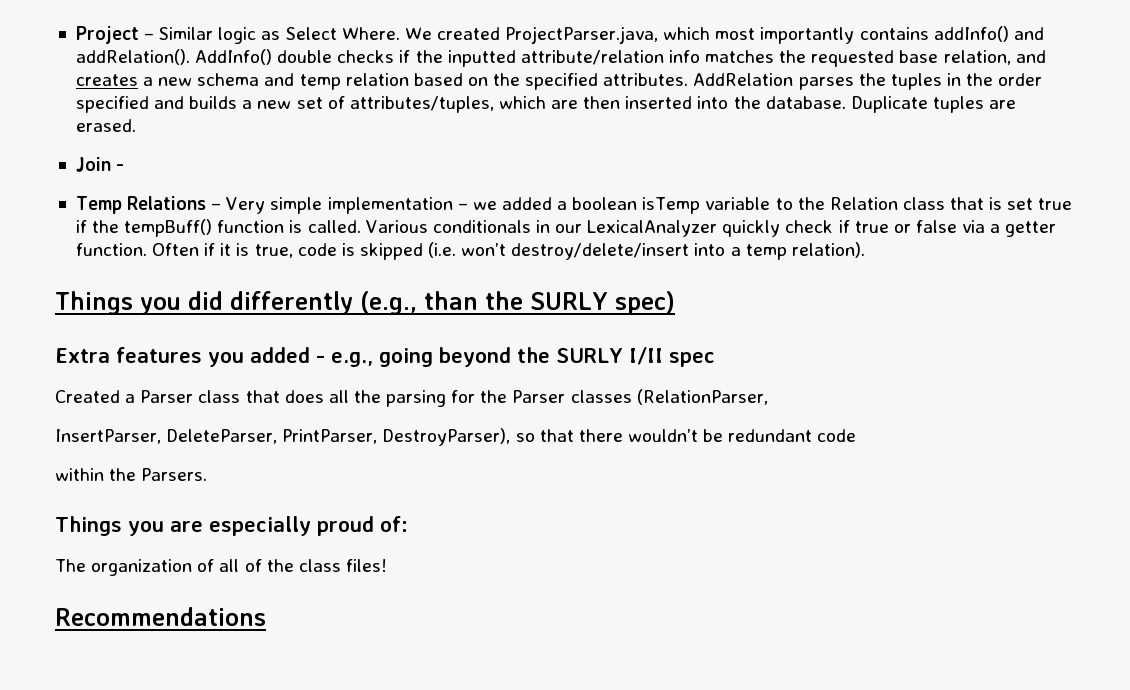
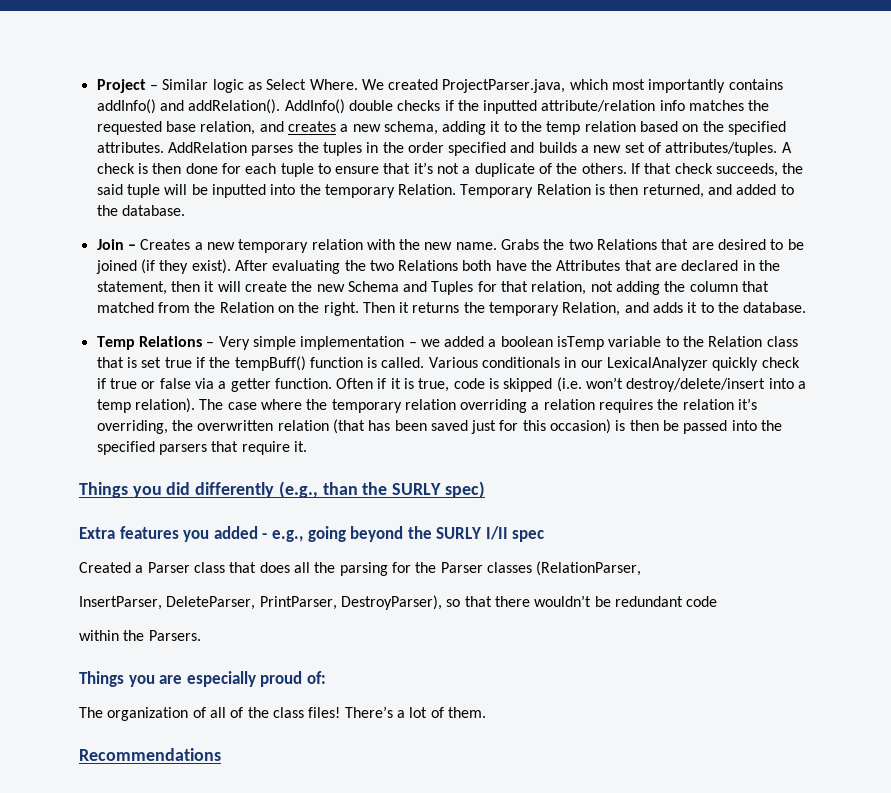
- AddInfo() double checks if the inputted attribute/relation info matches the requested base relation, and creates a new schema and temp relation based on the specified attributes.
+ AddInfo() double checks if the inputted attribute/relation info matches the requested base relation, and creates a new schema, adding it to the temp relation based on the specified attributes.
- AddRelation parses the tuples in the order specified and builds a new set of attributes/tuples, which are then inserted into the database. Duplicate tuples are erased.
- Join -
+ AddRelation parses the tuples in the order specified and builds a new set of attributes/tuples. A check is then done for each tuple to ensure that it’s not a duplicate of the others. If that check succeeds, the said tuple will be inputted into the temporary Relation. Temporary Relation is then returned, and added to the database.
+ Join – Creates a new temporary relation with the new name. Grabs the two Relations that are desired to be joined (if they exist). After evaluating the two Relations both have the Attributes that are declared in the statement, then it will create the new Schema and Tuples for that relation, not adding the column that matched from the Relation on the right. Then it returns the temporary Relation, and adds it to the database.
+ The case where the temporary relation overriding a relation requires the relation it’s overriding, the overwritten relation (that has been saved just for this occasion) is then be passed into the specified parsers that require it.
+ There’s a lot of them.

